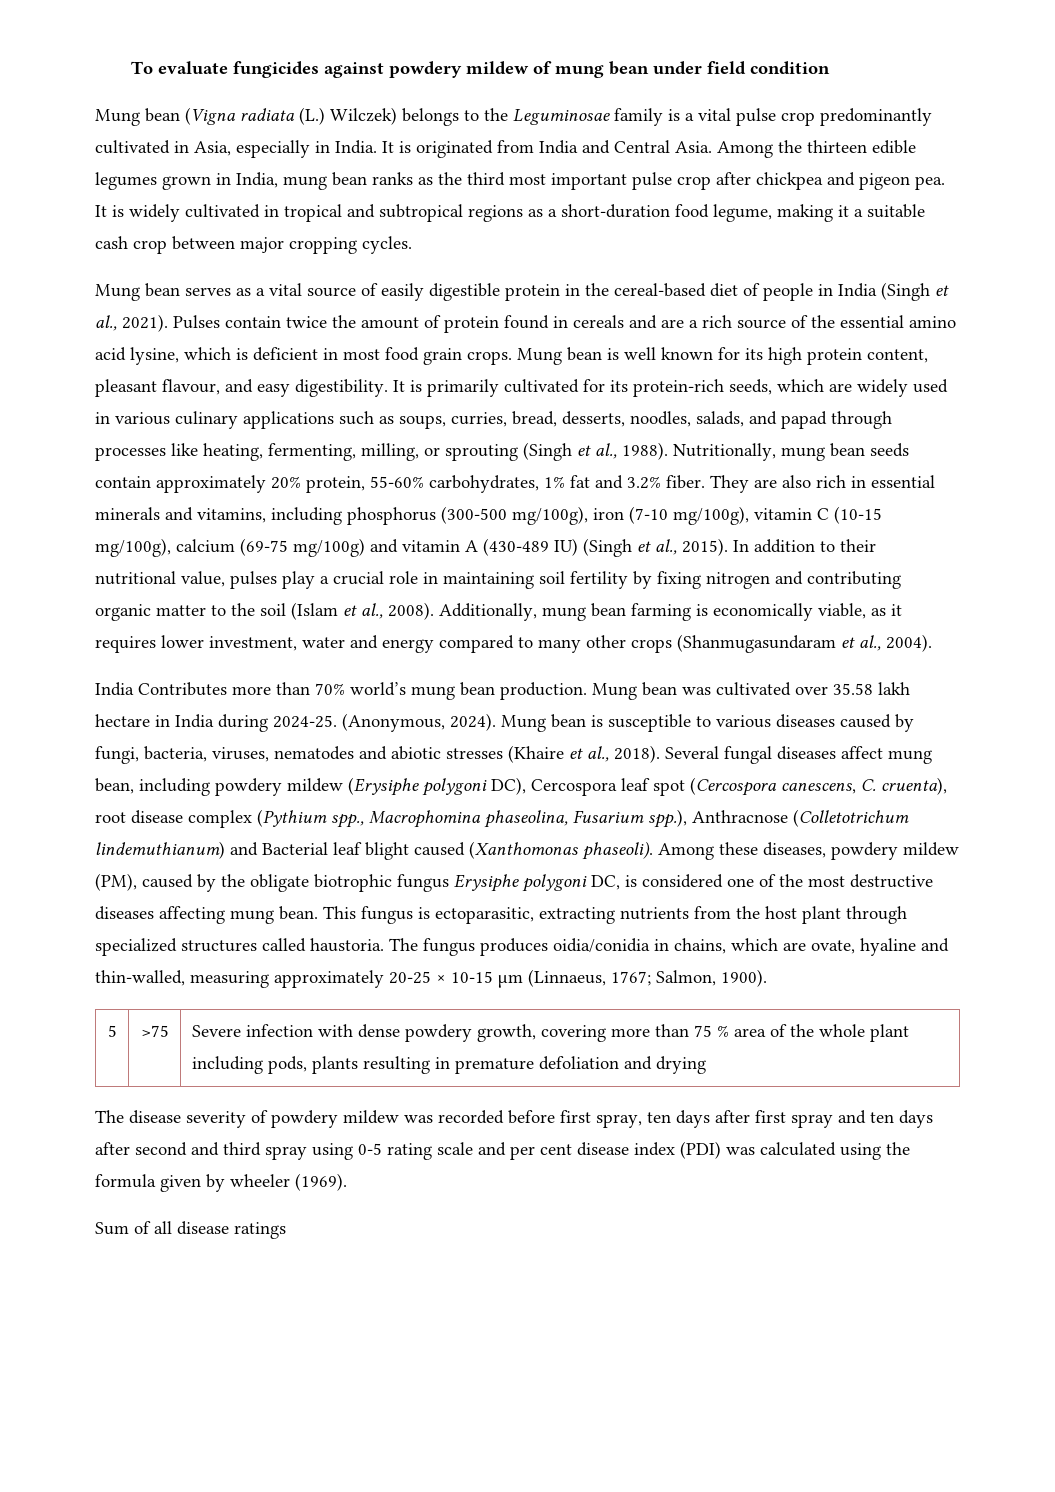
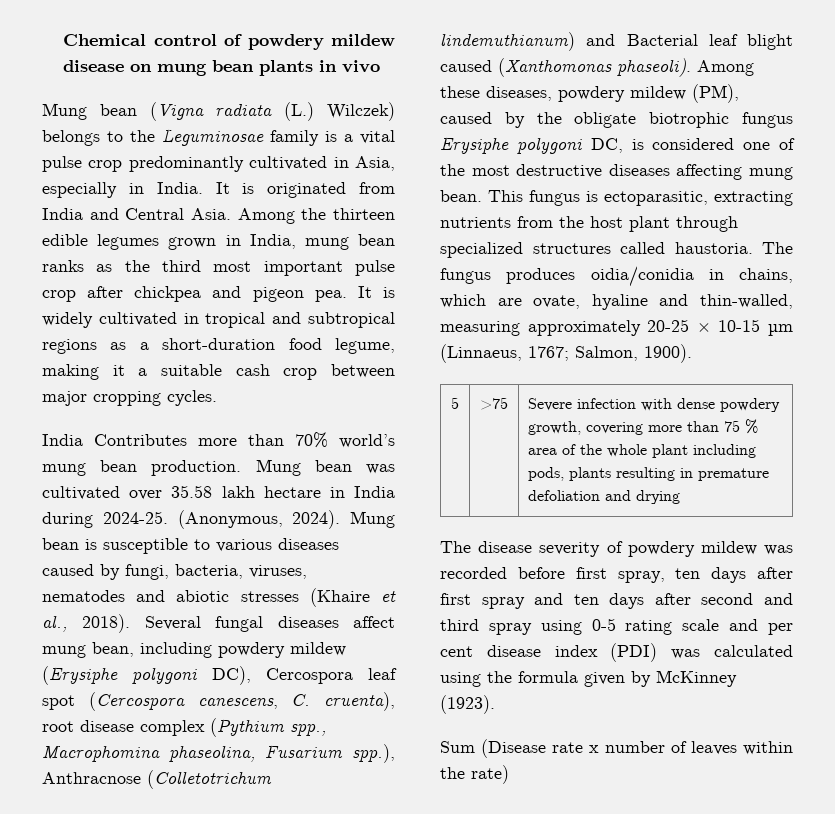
- To evaluate fungicides against powdery mildew of mung bean under field condition
+ Chemical control of powdery mildew disease on mung bean plants in vivo
- Mung bean serves as a vital source of easily digestible protein in the cereal-based diet of people in India (Singh et al., 2021). Pulses contain twice the amount of protein found in cereals and are a rich source of the essential amino acid lysine, which is deficient in most food grain crops. Mung bean is well known for its high protein content, pleasant flavour, and easy digestibility. It is primarily cultivated for its protein-rich seeds, which are widely used in various culinary applications such as soups, curries, bread, desserts, noodles, salads, and papad through processes like heating, fermenting, milling, or sprouting (Singh et al., 1988). Nutritionally, mung bean seeds contain approximately 20% protein, 55-60% carbohydrates, 1% fat and 3.2% fiber. They are also rich in essential minerals and vitamins, including phosphorus (300-500 mg/100g), iron (7-10 mg/100g), vitamin C (10-15 mg/100g), calcium (69-75 mg/100g) and vitamin A (430-489 IU) (Singh et al., 2015). In addition to their nutritional value, pulses play a crucial role in maintaining soil fertility by fixing nitrogen and contributing organic matter to the soil (Islam et al., 2008). Additionally, mung bean farming is economically viable, as it requires lower investment, water and energy compared to many other crops (Shanmugasundaram et al., 2004).
- The disease severity of powdery mildew was recorded before first spray, ten days after first spray and ten days after second and third spray using 0-5 rating scale and per cent disease index (PDI) was calculated using the formula given by wheeler (1969).
+ The disease severity of powdery mildew was recorded before first spray, ten days after first spray and ten days after second and third spray using 0-5 rating scale and per cent disease index (PDI) was calculated using the formula given by McKinney (1923).
- Sum of all disease ratings
+ Sum (Disease rate x number of leaves within the rate)

